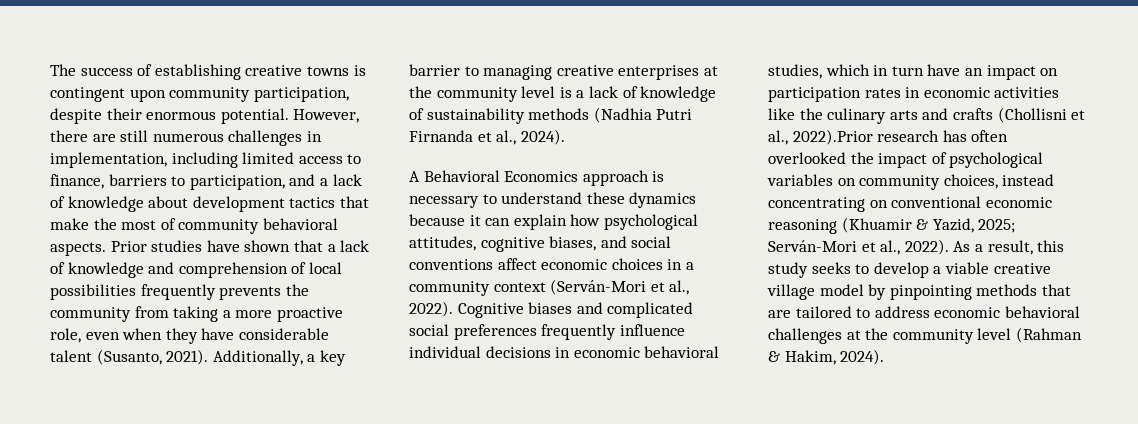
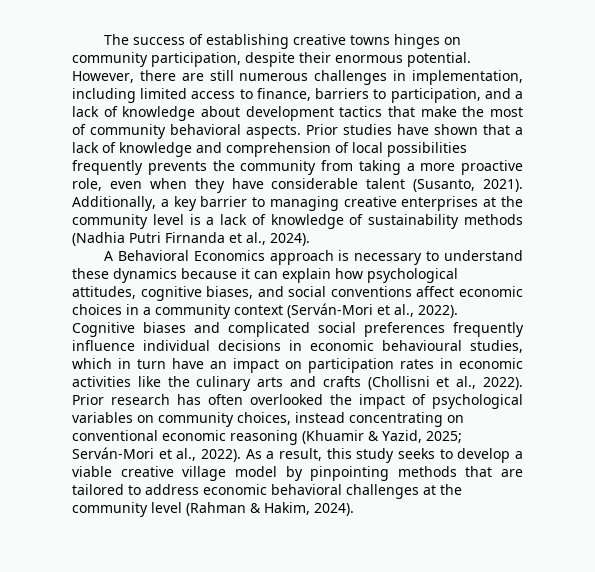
- The success of establishing creative towns is contingent upon community participation, despite their enormous potential.
+ The success of establishing creative towns hinges on community participation, despite their enormous potential.
- Cognitive biases and complicated social preferences frequently influence individual decisions in economic behavioral studies, which in turn have an impact on participation rates in economic activities like the culinary arts and crafts (Chollisni et al., 2022).Prior research has often overlooked the impact of psychological variables on community choices, instead concentrating on conventional economic reasoning (Khuamir & Yazid, 2025; Serván-Mori et al., 2022).
+ Cognitive biases and complicated social preferences frequently influence individual decisions in economic behavioural studies, which in turn have an impact on participation rates in economic activities like the culinary arts and crafts (Chollisni et al., 2022). Prior research has often overlooked the impact of psychological variables on community choices, instead concentrating on conventional economic reasoning (Khuamir & Yazid, 2025; Serván-Mori et al., 2022).

